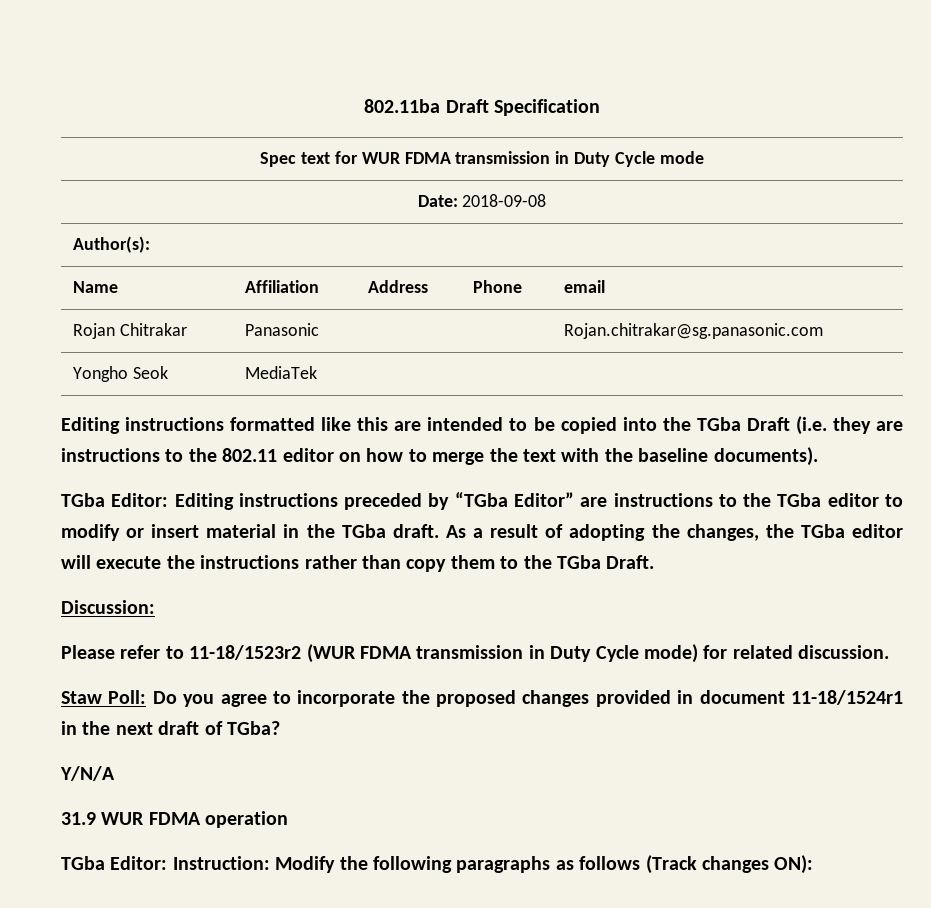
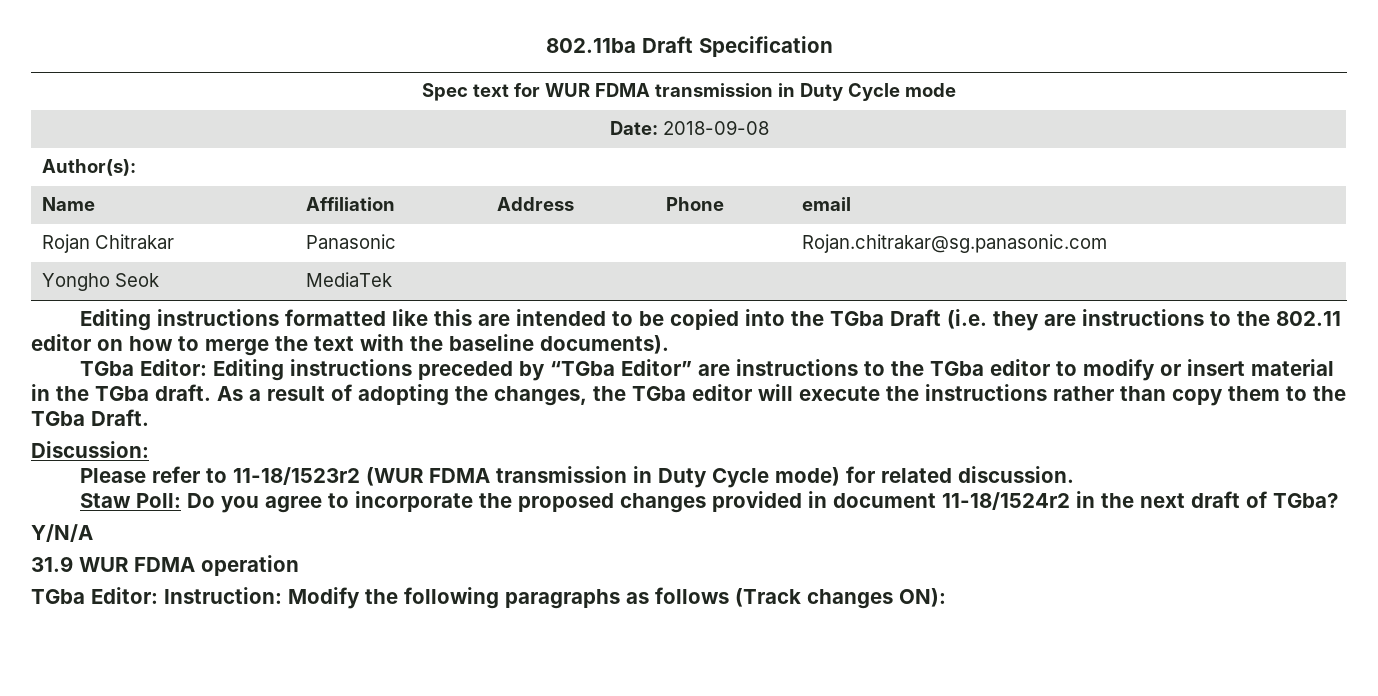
- Staw Poll: Do you agree to incorporate the proposed changes provided in document 11-18/1524r1 in the next draft of TGba?
+ Staw Poll: Do you agree to incorporate the proposed changes provided in document 11-18/1524r2 in the next draft of TGba?

